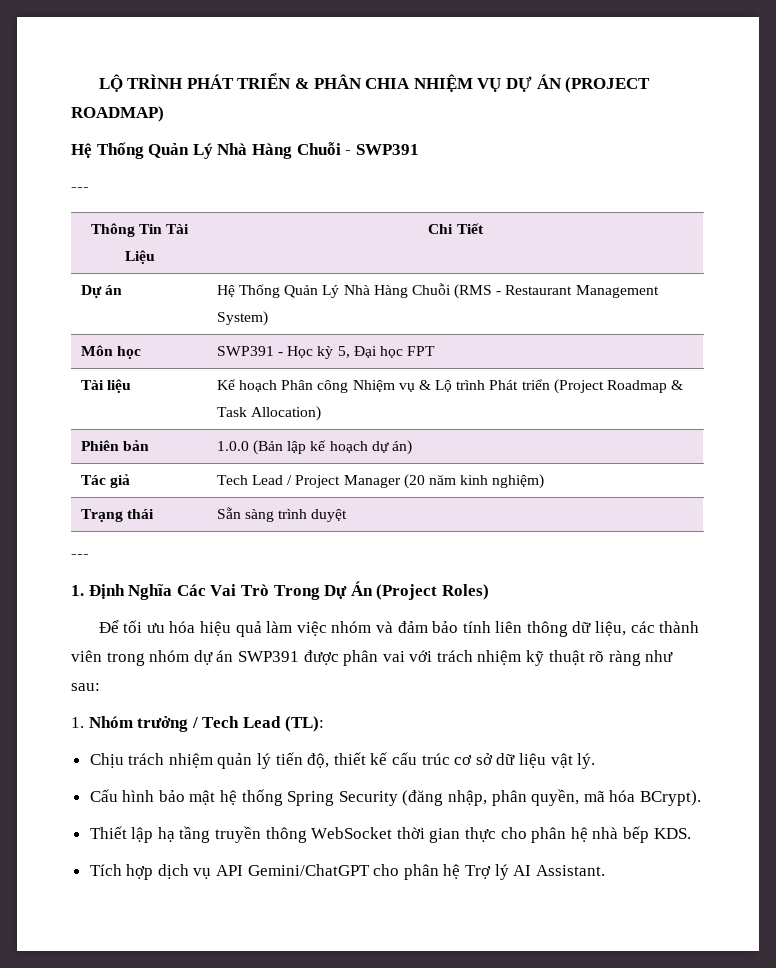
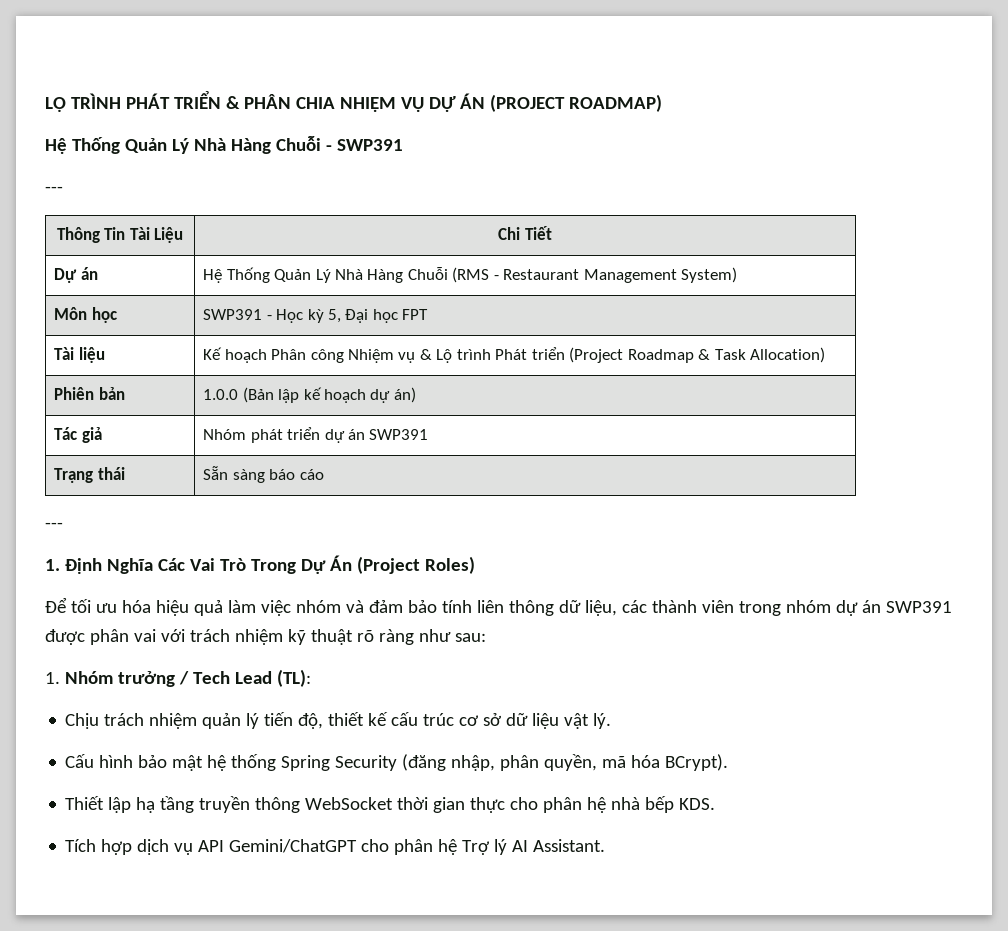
- Tác giả | Tech Lead / Project Manager (20 năm kinh nghiệm)
+ Tác giả | Nhóm phát triển dự án SWP391
- Trạng thái | Sẵn sàng trình duyệt
+ Trạng thái | Sẵn sàng báo cáo

